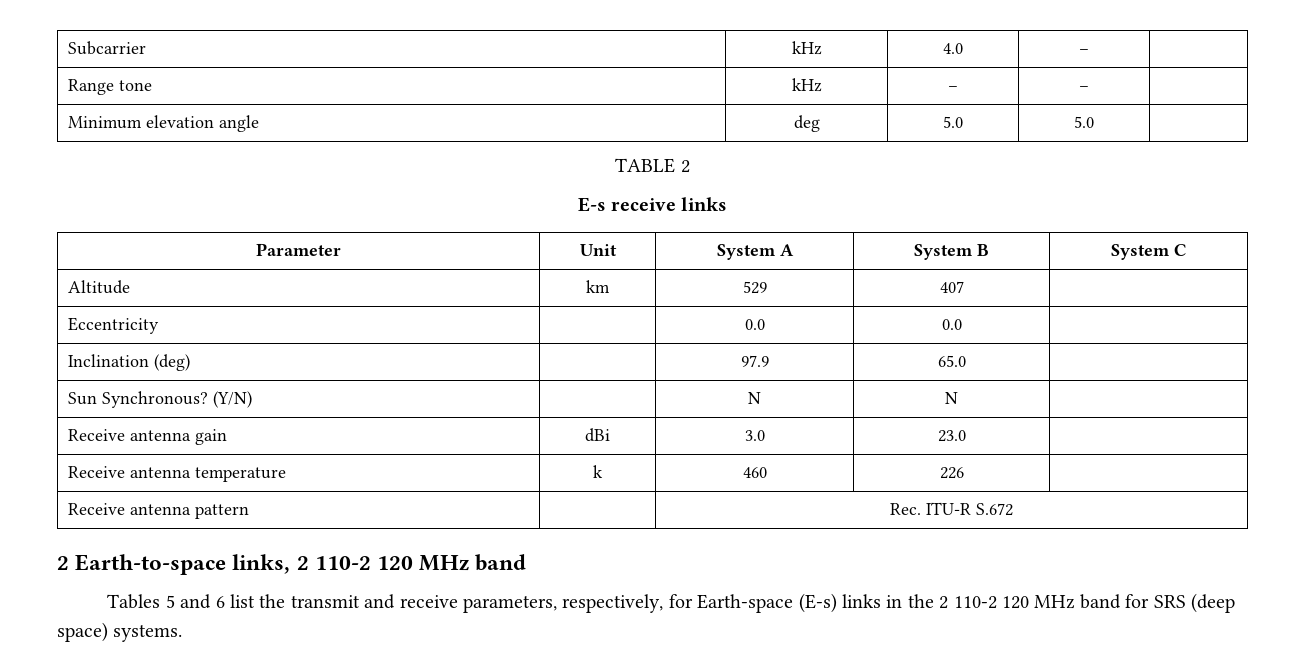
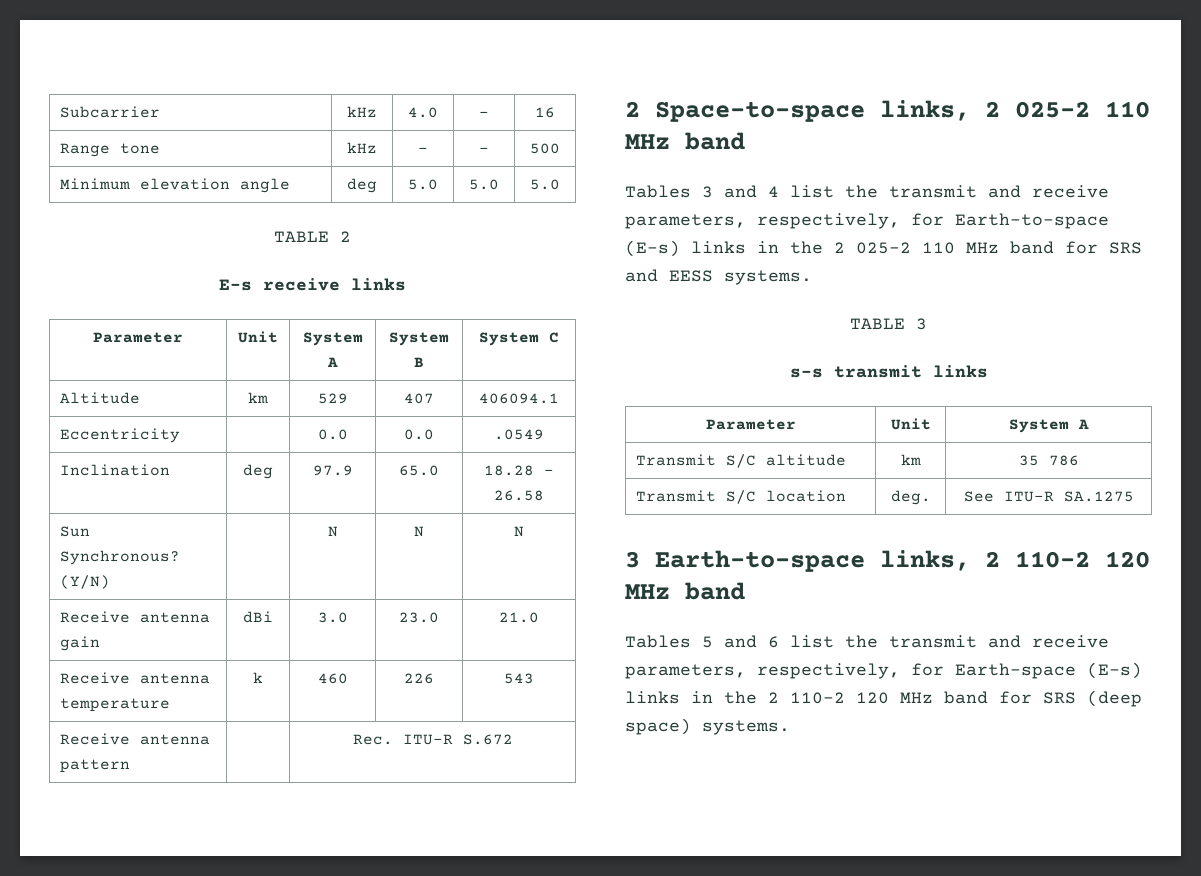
- Subcarrier | kHz | 4.0 | – |
+ Subcarrier | kHz | 4.0 | – | 16
- Range tone | kHz | – | – |
+ Range tone | kHz | – | – | 500
- Minimum elevation angle | deg | 5.0 | 5.0 |
+ Minimum elevation angle | deg | 5.0 | 5.0 | 5.0
- Altitude | km | 529 | 407 |
+ Altitude | km | 529 | 407 | 406094.1
- Eccentricity | | 0.0 | 0.0 |
+ Eccentricity | | 0.0 | 0.0 | .0549
- Inclination (deg) | | 97.9 | 65.0 |
+ Inclination | deg | 97.9 | 65.0 | 18.28 – 26.58
- Sun Synchronous? (Y/N) | | N | N |
+ Sun Synchronous? (Y/N) | | N | N | N
- Receive antenna gain | dBi | 3.0 | 23.0 |
+ Receive antenna gain | dBi | 3.0 | 23.0 | 21.0
- Receive antenna temperature | k | 460 | 226 |
+ Receive antenna temperature | k | 460 | 226 | 543
- 2 Earth-to-space links, 2 110-2 120 MHz band
+ 2 Space-to-space links, 2 025-2 110 MHz band
+ Tables 3 and 4 list the transmit and receive parameters, respectively, for Earth-to-space (E-s) links in the 2 025-2 110 MHz band for SRS and EESS systems.
+ TABLE 3
+ s-s transmit links
+ Parameter | Unit | System A
+ Transmit S/C altitude | km | 35 786
+ Transmit S/C location | deg. | See ITU-R SA.1275
+ 3 Earth-to-space links, 2 110-2 120 MHz band

